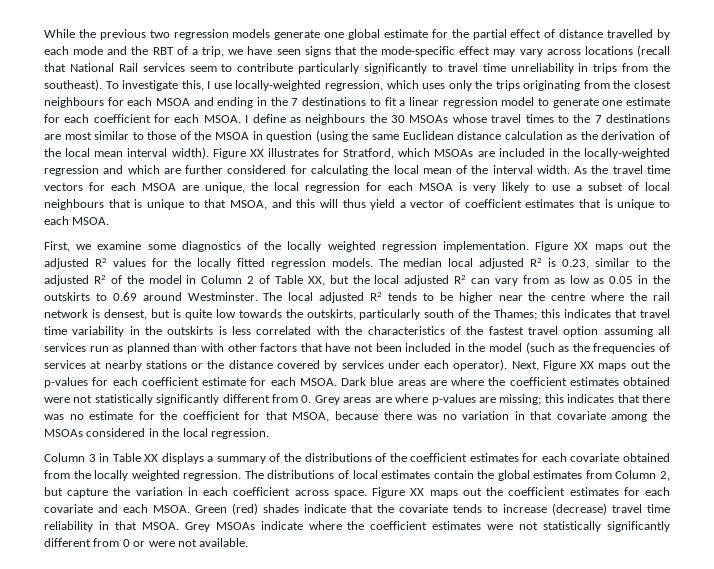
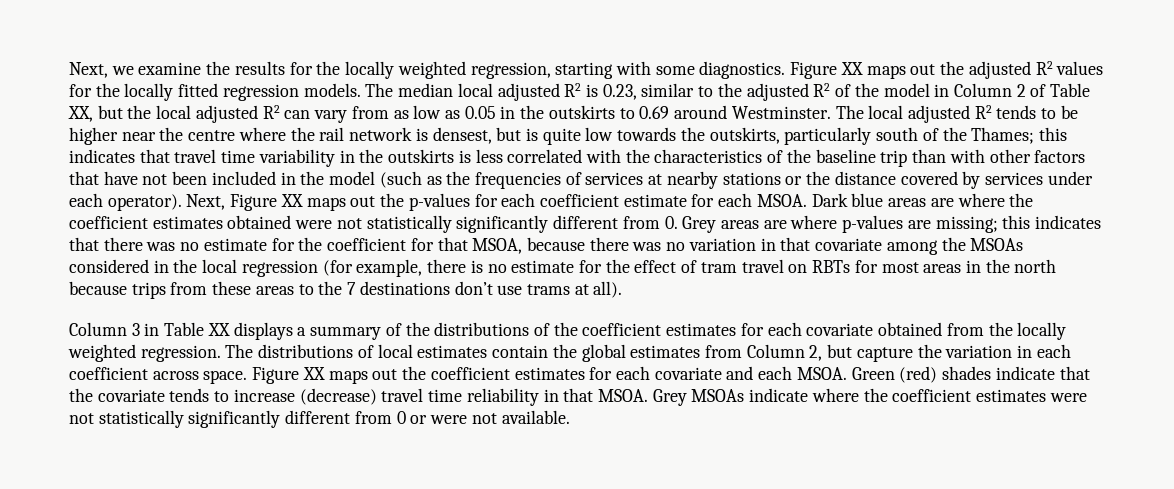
- While the previous two regression models generate one global estimate for the partial effect of distance travelled by each mode and the RBT of a trip, we have seen signs that the mode-specific effect may vary across locations (recall that National Rail services seem to contribute particularly significantly to travel time unreliability in trips from the southeast). To investigate this, I use locally-weighted regression, which uses only the trips originating from the closest neighbours for each MSOA and ending in the 7 destinations to fit a linear regression model to generate one estimate for each coefficient for each MSOA. I define as neighbours the 30 MSOAs whose travel times to the 7 destinations are most similar to those of the MSOA in question (using the same Euclidean distance calculation as the derivation of the local mean interval width). Figure XX illustrates for Stratford, which MSOAs are included in the locally-weighted regression and which are further considered for calculating the local mean of the interval width. As the travel time vectors for each MSOA are unique, the local regression for each MSOA is very likely to use a subset of local neighbours that is unique to that MSOA, and this will thus yield a vector of coefficient estimates that is unique to each MSOA.
- First, we examine some diagnostics of the locally weighted regression implementation.
+ Next, we examine the results for the locally weighted regression, starting with some diagnostics.
- this indicates that travel time variability in the outskirts is less correlated with the characteristics of the fastest travel option assuming all services run as planned than with other factors that have not been included in the model (such as the frequencies of services at nearby stations or the distance covered by services under each operator).
+ this indicates that travel time variability in the outskirts is less correlated with the characteristics of the baseline trip than with other factors that have not been included in the model (such as the frequencies of services at nearby stations or the distance covered by services under each operator).
- Dark blue areas are where the coefficient estimates obtained were not statistically significantly different from 0. Grey areas are where p-values are missing; this indicates that there was no estimate for the coefficient for that MSOA, because there was no variation in that covariate among the MSOAs considered in the local regression.
+ Dark blue areas are where the coefficient estimates obtained were not statistically significantly different from 0. Grey areas are where p-values are missing; this indicates that there was no estimate for the coefficient for that MSOA, because there was no variation in that covariate among the MSOAs considered in the local regression (for example, there is no estimate for the effect of tram travel on RBTs for most areas in the north because trips from these areas to the 7 destinations don’t use trams at all).

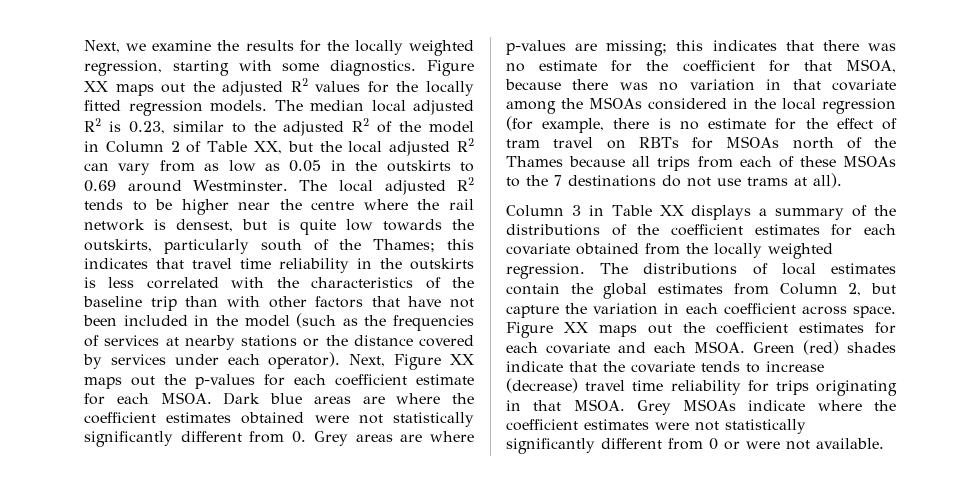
- this indicates that travel time variability in the outskirts is less correlated with the characteristics of the baseline trip than with other factors that have not been included in the model (such as the frequencies of services at nearby stations or the distance covered by services under each operator).
+ this indicates that travel time reliability in the outskirts is less correlated with the characteristics of the baseline trip than with other factors that have not been included in the model (such as the frequencies of services at nearby stations or the distance covered by services under each operator).
- this indicates that there was no estimate for the coefficient for that MSOA, because there was no variation in that covariate among the MSOAs considered in the local regression (for example, there is no estimate for the effect of tram travel on RBTs for most areas in the north because trips from these areas to the 7 destinations don’t use trams at all).
+ this indicates that there was no estimate for the coefficient for that MSOA, because there was no variation in that covariate among the MSOAs considered in the local regression (for example, there is no estimate for the effect of tram travel on RBTs for MSOAs north of the Thames because all trips from each of these MSOAs to the 7 destinations do not use trams at all).
- Green (red) shades indicate that the covariate tends to increase (decrease) travel time reliability in that MSOA.
+ Green (red) shades indicate that the covariate tends to increase (decrease) travel time reliability for trips originating in that MSOA.

